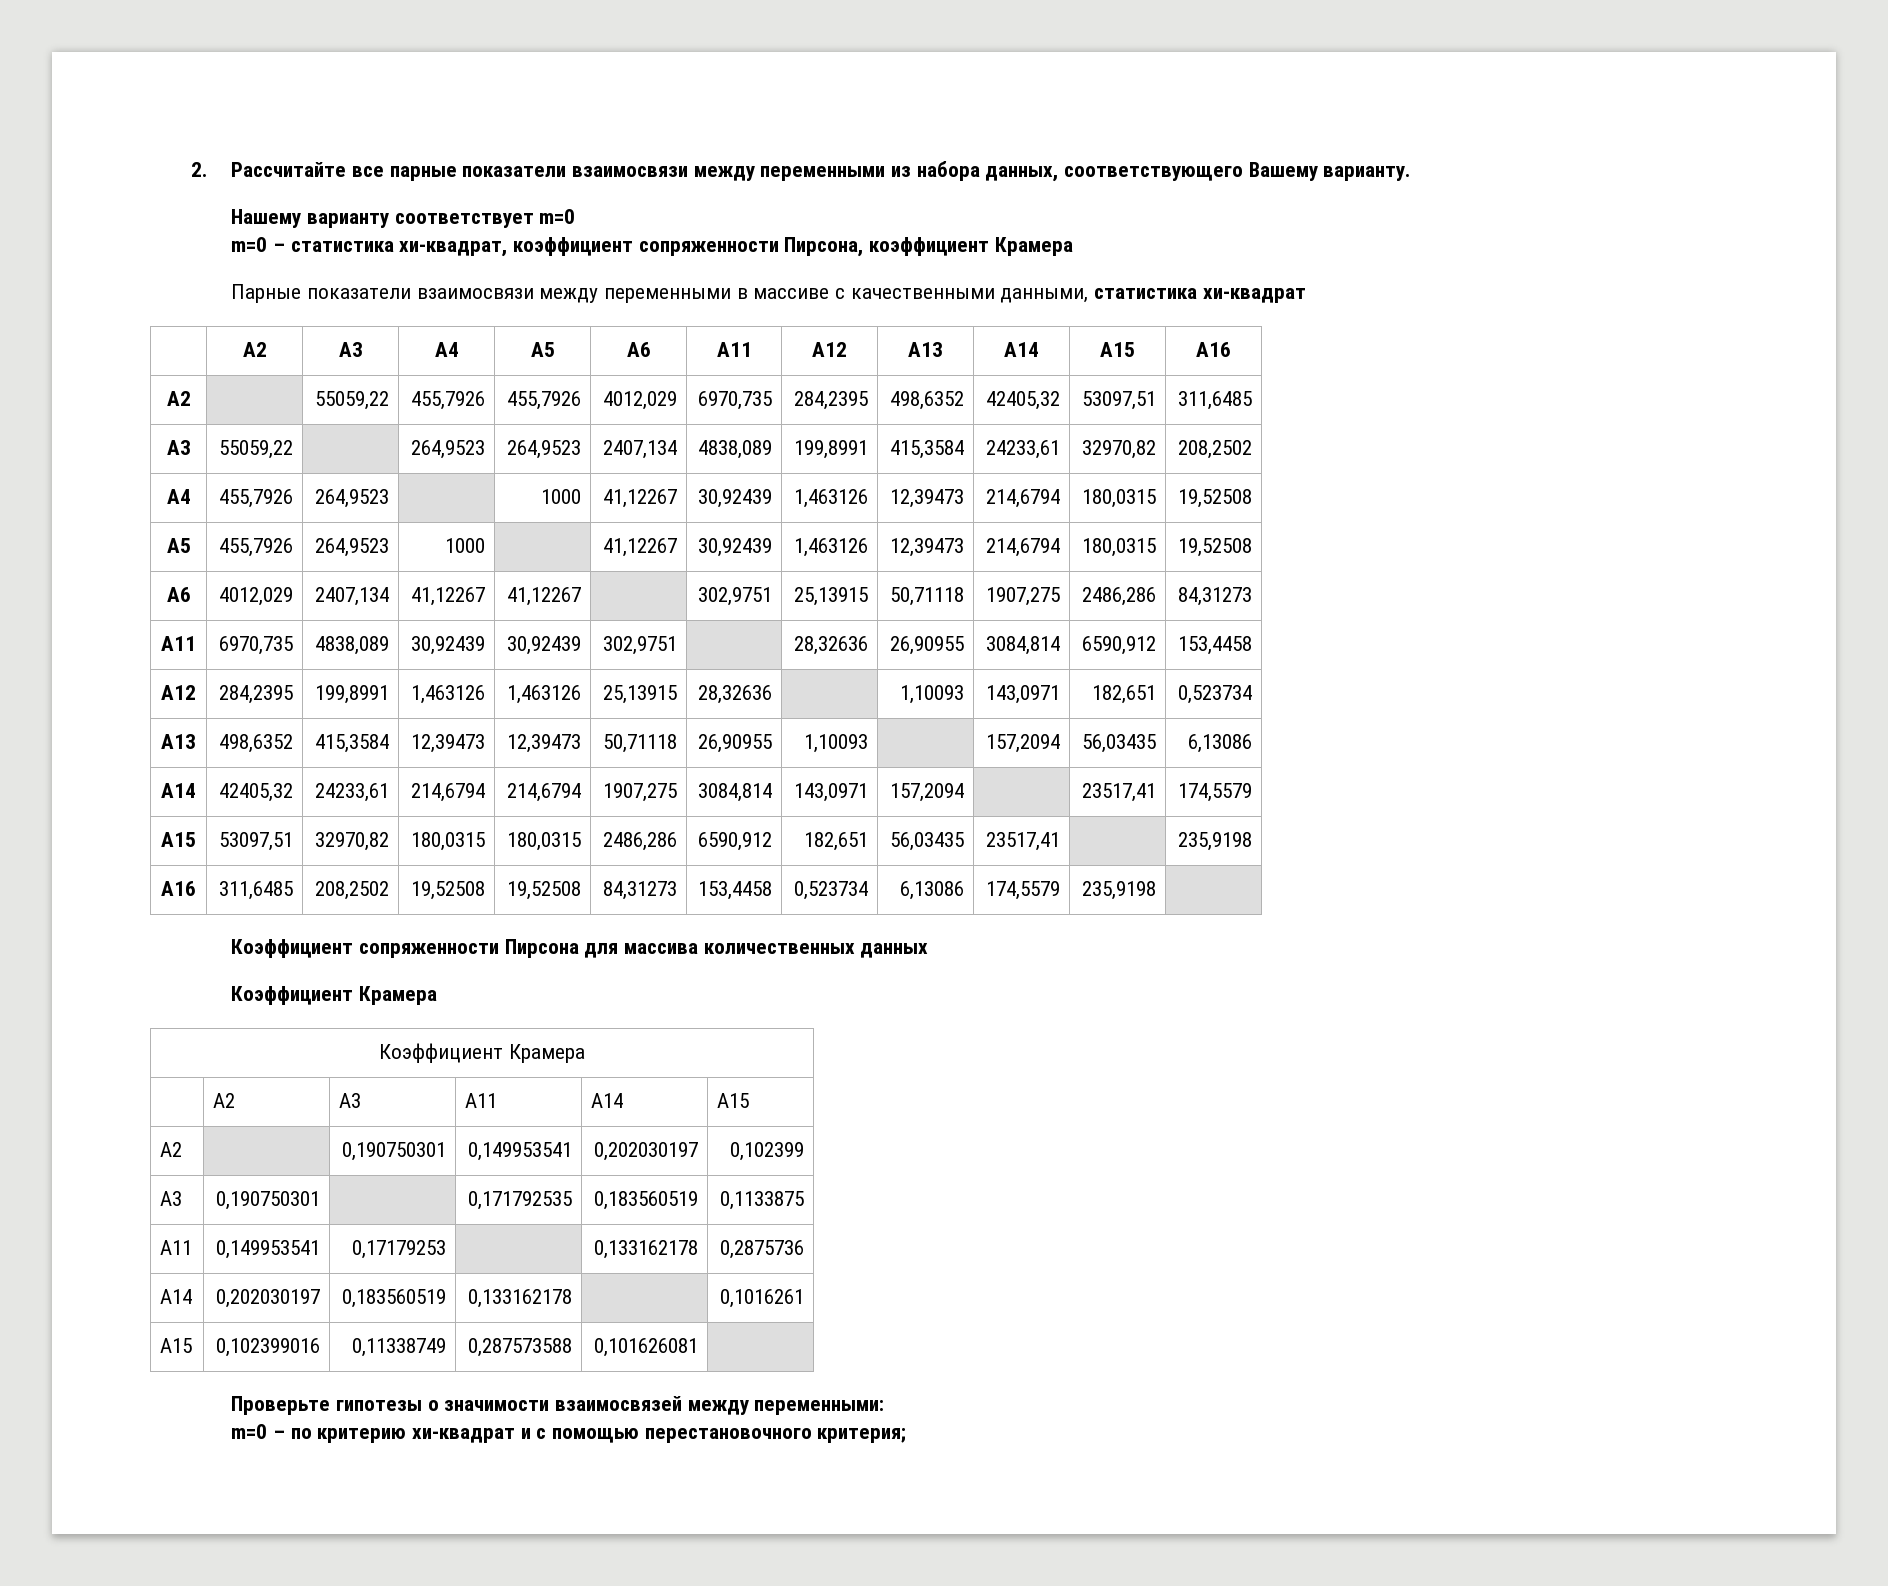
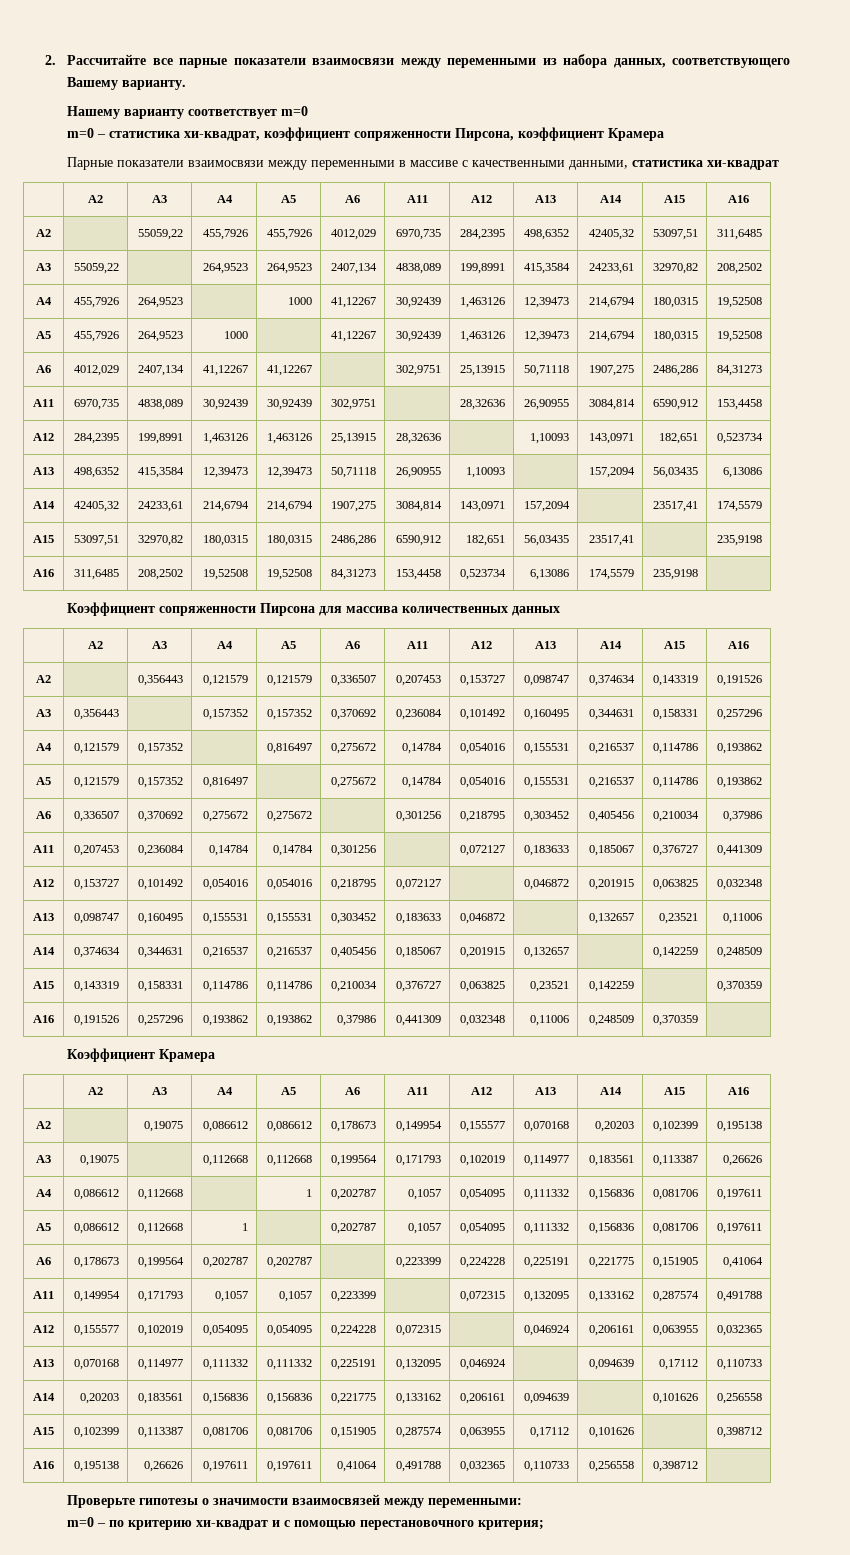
  Коэффициент сопряженности Пирсона для массива количественных данных
+ | A2 | A3 | A4 | A5 | A6 | A11 | A12 | A13 | A14 | A15 | A16
+ A2 | | 0,356443 | 0,121579 | 0,121579 | 0,336507 | 0,207453 | 0,153727 | 0,098747 | 0,374634 | 0,143319 | 0,191526
+ A3 | 0,356443 | | 0,157352 | 0,157352 | 0,370692 | 0,236084 | 0,101492 | 0,160495 | 0,344631 | 0,158331 | 0,257296
+ A4 | 0,121579 | 0,157352 | | 0,816497 | 0,275672 | 0,14784 | 0,054016 | 0,155531 | 0,216537 | 0,114786 | 0,193862
+ A5 | 0,121579 | 0,157352 | 0,816497 | | 0,275672 | 0,14784 | 0,054016 | 0,155531 | 0,216537 | 0,114786 | 0,193862
+ A6 | 0,336507 | 0,370692 | 0,275672 | 0,275672 | | 0,301256 | 0,218795 | 0,303452 | 0,405456 | 0,210034 | 0,37986
+ A11 | 0,207453 | 0,236084 | 0,14784 | 0,14784 | 0,301256 | | 0,072127 | 0,183633 | 0,185067 | 0,376727 | 0,441309
+ A12 | 0,153727 | 0,101492 | 0,054016 | 0,054016 | 0,218795 | 0,072127 | | 0,046872 | 0,201915 | 0,063825 | 0,032348
+ A13 | 0,098747 | 0,160495 | 0,155531 | 0,155531 | 0,303452 | 0,183633 | 0,046872 | | 0,132657 | 0,23521 | 0,11006
+ A14 | 0,374634 | 0,344631 | 0,216537 | 0,216537 | 0,405456 | 0,185067 | 0,201915 | 0,132657 | | 0,142259 | 0,248509
+ A15 | 0,143319 | 0,158331 | 0,114786 | 0,114786 | 0,210034 | 0,376727 | 0,063825 | 0,23521 | 0,142259 | | 0,370359
+ A16 | 0,191526 | 0,257296 | 0,193862 | 0,193862 | 0,37986 | 0,441309 | 0,032348 | 0,11006 | 0,248509 | 0,370359 |
  Коэффициент Крамера
- Коэффициент Крамера
- | A2 | A3 | A11 | A14 | A15
- A2 | | 0,190750301 | 0,149953541 | 0,202030197 | 0,102399
- A3 | 0,190750301 | | 0,171792535 | 0,183560519 | 0,1133875
- A11 | 0,149953541 | 0,17179253 | | 0,133162178 | 0,2875736
- A14 | 0,202030197 | 0,183560519 | 0,133162178 | | 0,1016261
- A15 | 0,102399016 | 0,11338749 | 0,287573588 | 0,101626081 |
+ | A2 | A3 | A4 | A5 | A6 | A11 | A12 | A13 | A14 | A15 | A16
+ A2 | | 0,19075 | 0,086612 | 0,086612 | 0,178673 | 0,149954 | 0,155577 | 0,070168 | 0,20203 | 0,102399 | 0,195138
+ A3 | 0,19075 | | 0,112668 | 0,112668 | 0,199564 | 0,171793 | 0,102019 | 0,114977 | 0,183561 | 0,113387 | 0,26626
+ A4 | 0,086612 | 0,112668 | | 1 | 0,202787 | 0,1057 | 0,054095 | 0,111332 | 0,156836 | 0,081706 | 0,197611
+ A5 | 0,086612 | 0,112668 | 1 | | 0,202787 | 0,1057 | 0,054095 | 0,111332 | 0,156836 | 0,081706 | 0,197611
+ A6 | 0,178673 | 0,199564 | 0,202787 | 0,202787 | | 0,223399 | 0,224228 | 0,225191 | 0,221775 | 0,151905 | 0,41064
+ A11 | 0,149954 | 0,171793 | 0,1057 | 0,1057 | 0,223399 | | 0,072315 | 0,132095 | 0,133162 | 0,287574 | 0,491788
+ A12 | 0,155577 | 0,102019 | 0,054095 | 0,054095 | 0,224228 | 0,072315 | | 0,046924 | 0,206161 | 0,063955 | 0,032365
+ A13 | 0,070168 | 0,114977 | 0,111332 | 0,111332 | 0,225191 | 0,132095 | 0,046924 | | 0,094639 | 0,17112 | 0,110733
+ A14 | 0,20203 | 0,183561 | 0,156836 | 0,156836 | 0,221775 | 0,133162 | 0,206161 | 0,094639 | | 0,101626 | 0,256558
+ A15 | 0,102399 | 0,113387 | 0,081706 | 0,081706 | 0,151905 | 0,287574 | 0,063955 | 0,17112 | 0,101626 | | 0,398712
+ A16 | 0,195138 | 0,26626 | 0,197611 | 0,197611 | 0,41064 | 0,491788 | 0,032365 | 0,110733 | 0,256558 | 0,398712 |

